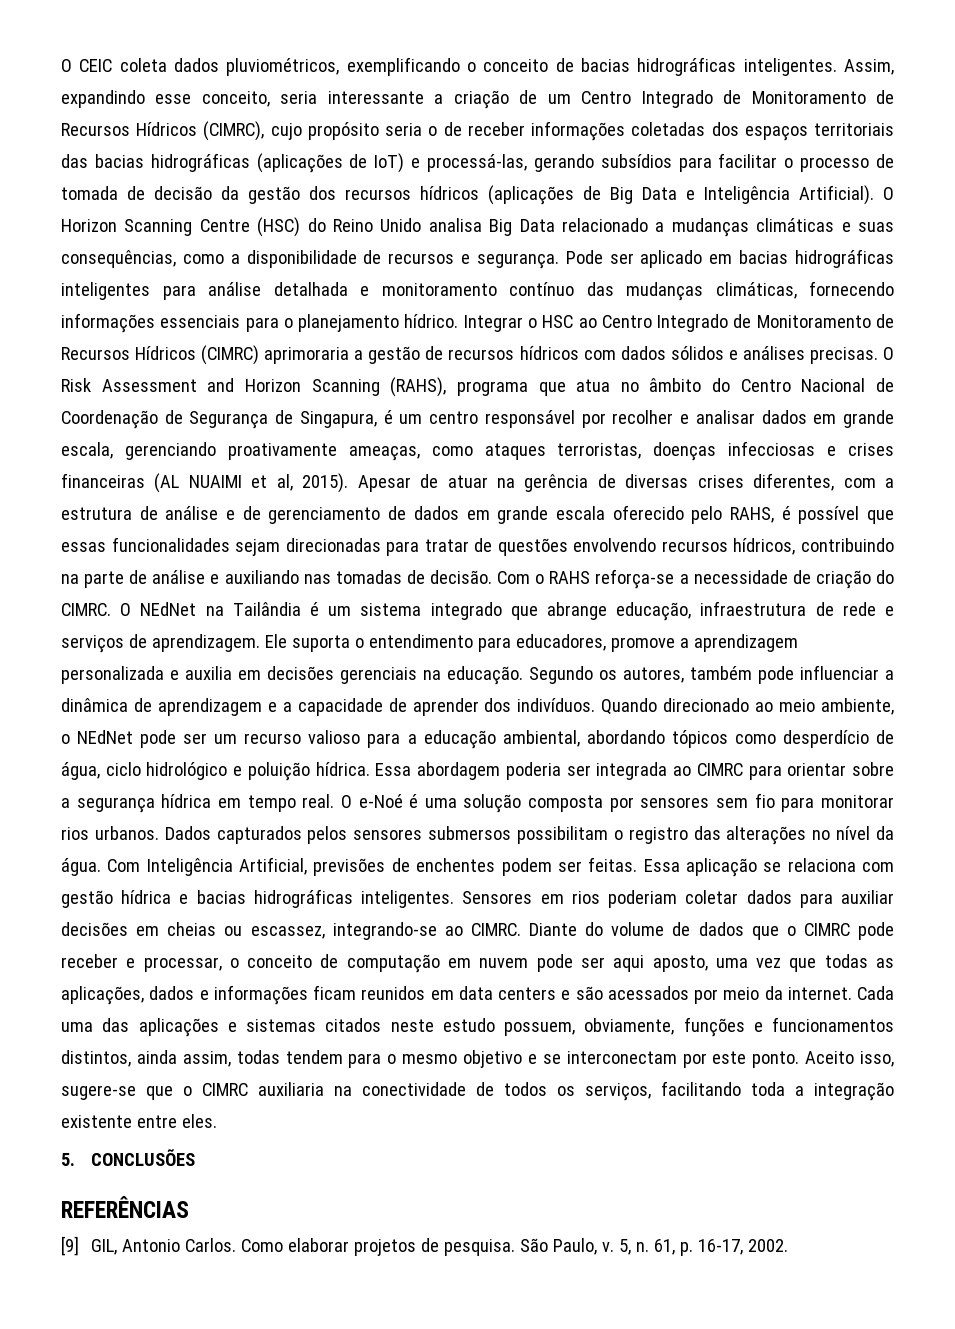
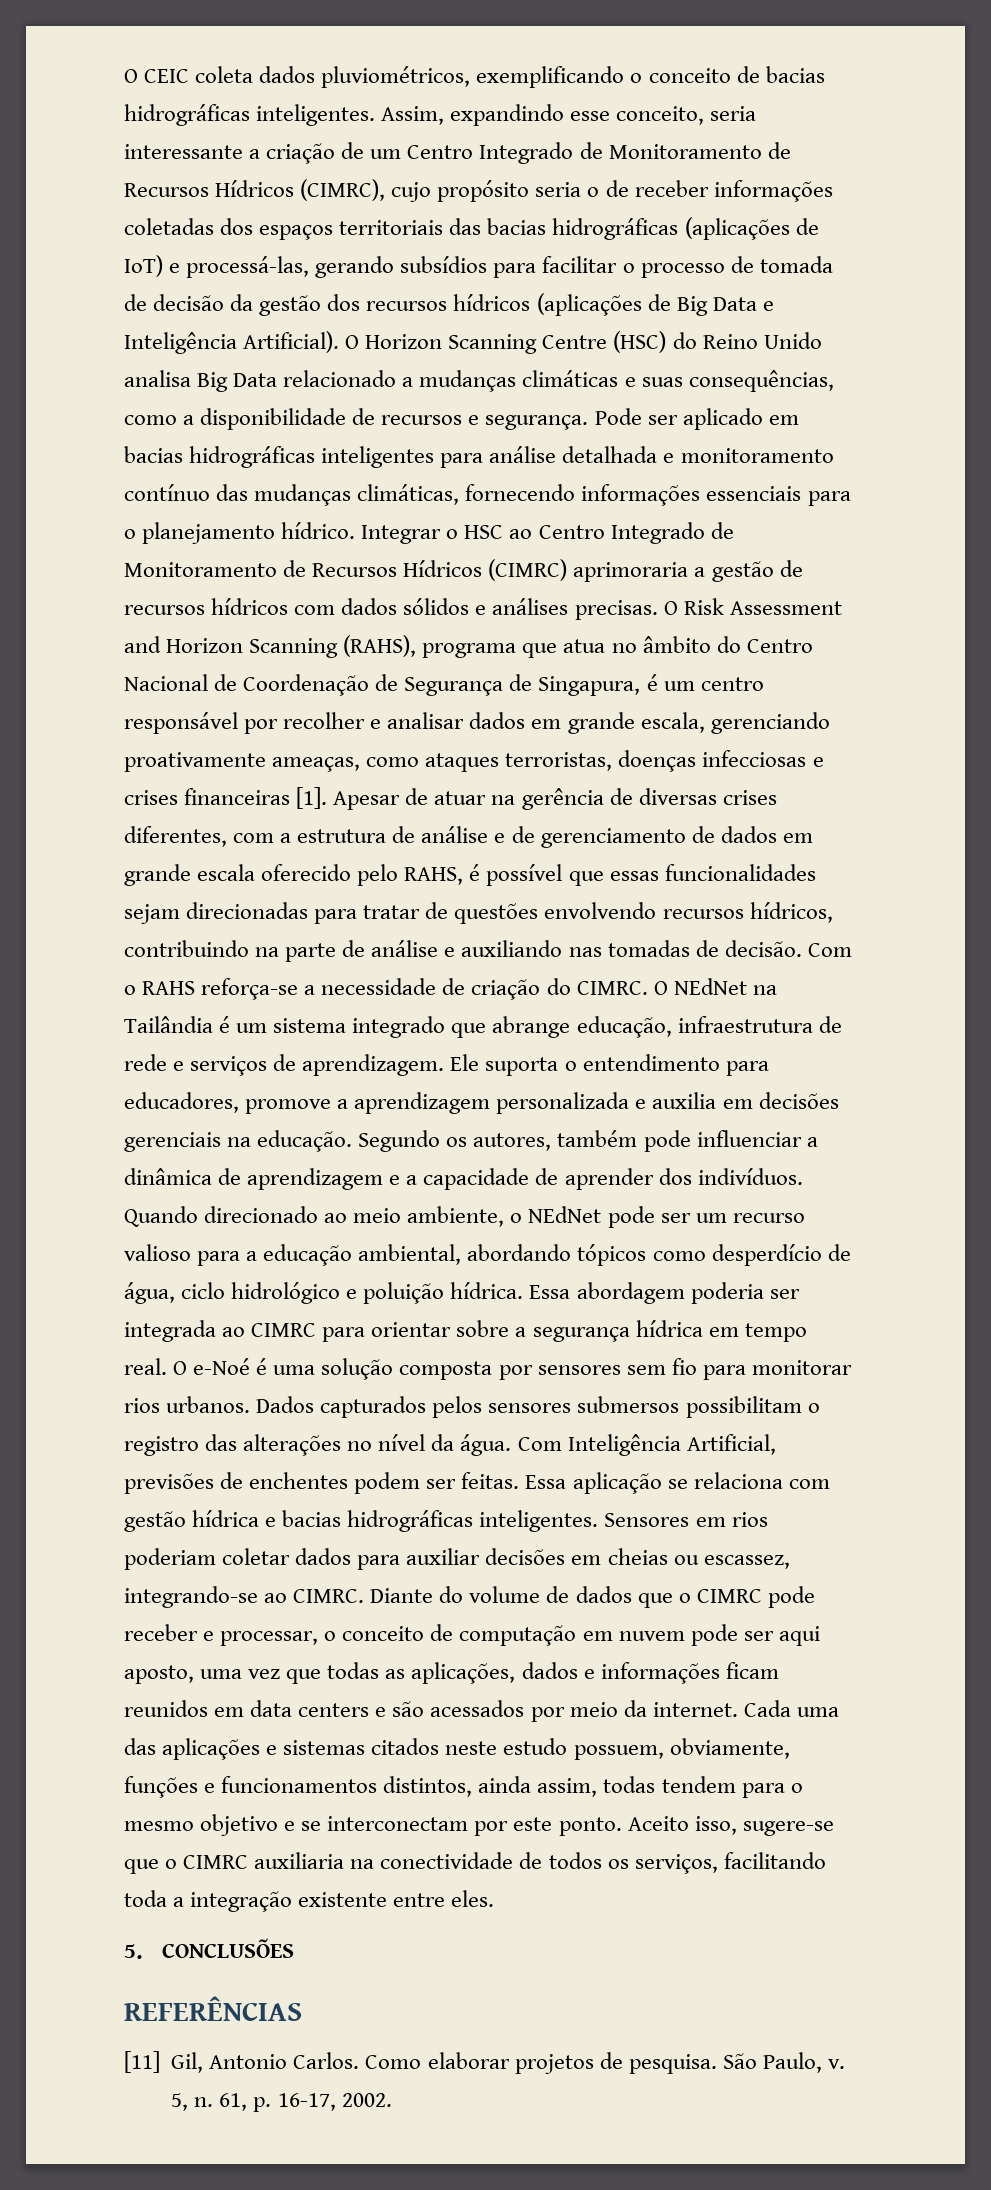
- O Risk Assessment and Horizon Scanning (RAHS), programa que atua no âmbito do Centro Nacional de Coordenação de Segurança de Singapura, é um centro responsável por recolher e analisar dados em grande escala, gerenciando proativamente ameaças, como ataques terroristas, doenças infecciosas e crises financeiras (AL NUAIMI et al, 2015).
+ O Risk Assessment and Horizon Scanning (RAHS), programa que atua no âmbito do Centro Nacional de Coordenação de Segurança de Singapura, é um centro responsável por recolher e analisar dados em grande escala, gerenciando proativamente ameaças, como ataques terroristas, doenças infecciosas e crises financeiras [1].
- [9] GIL, Antonio Carlos.
+ [11] Gil, Antonio Carlos.

